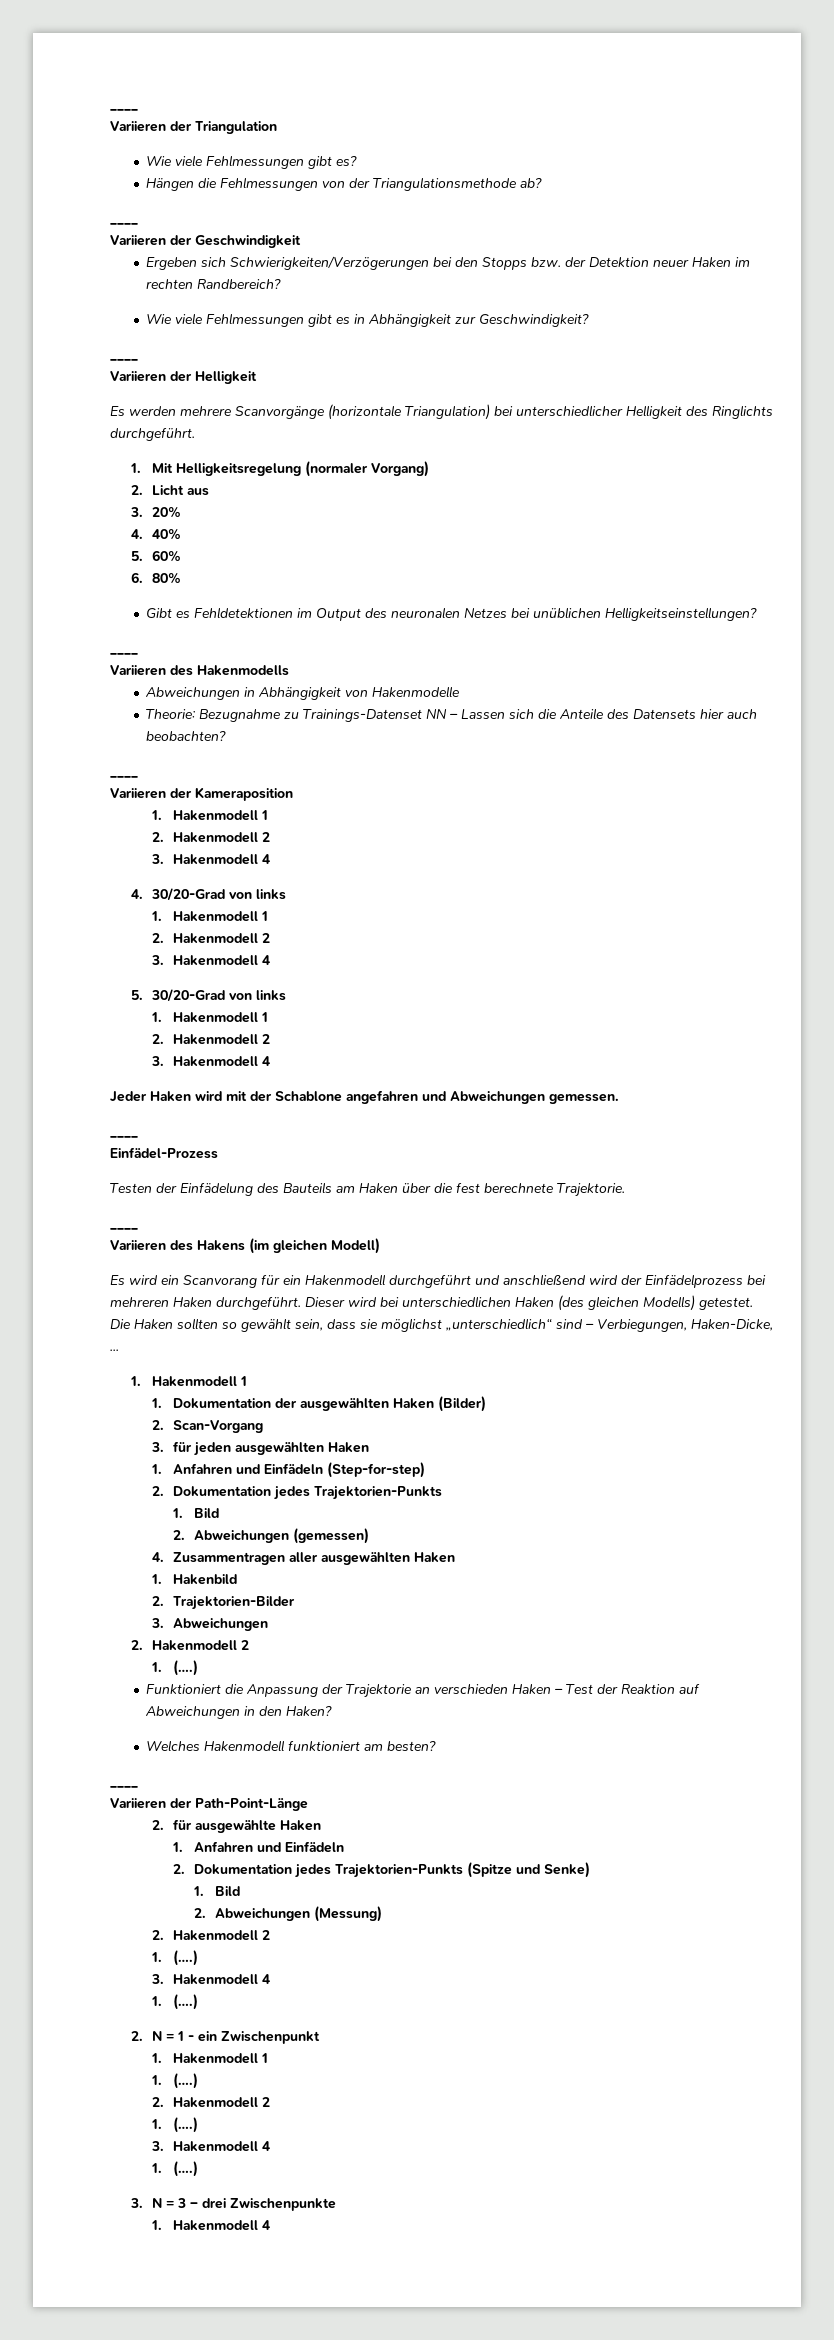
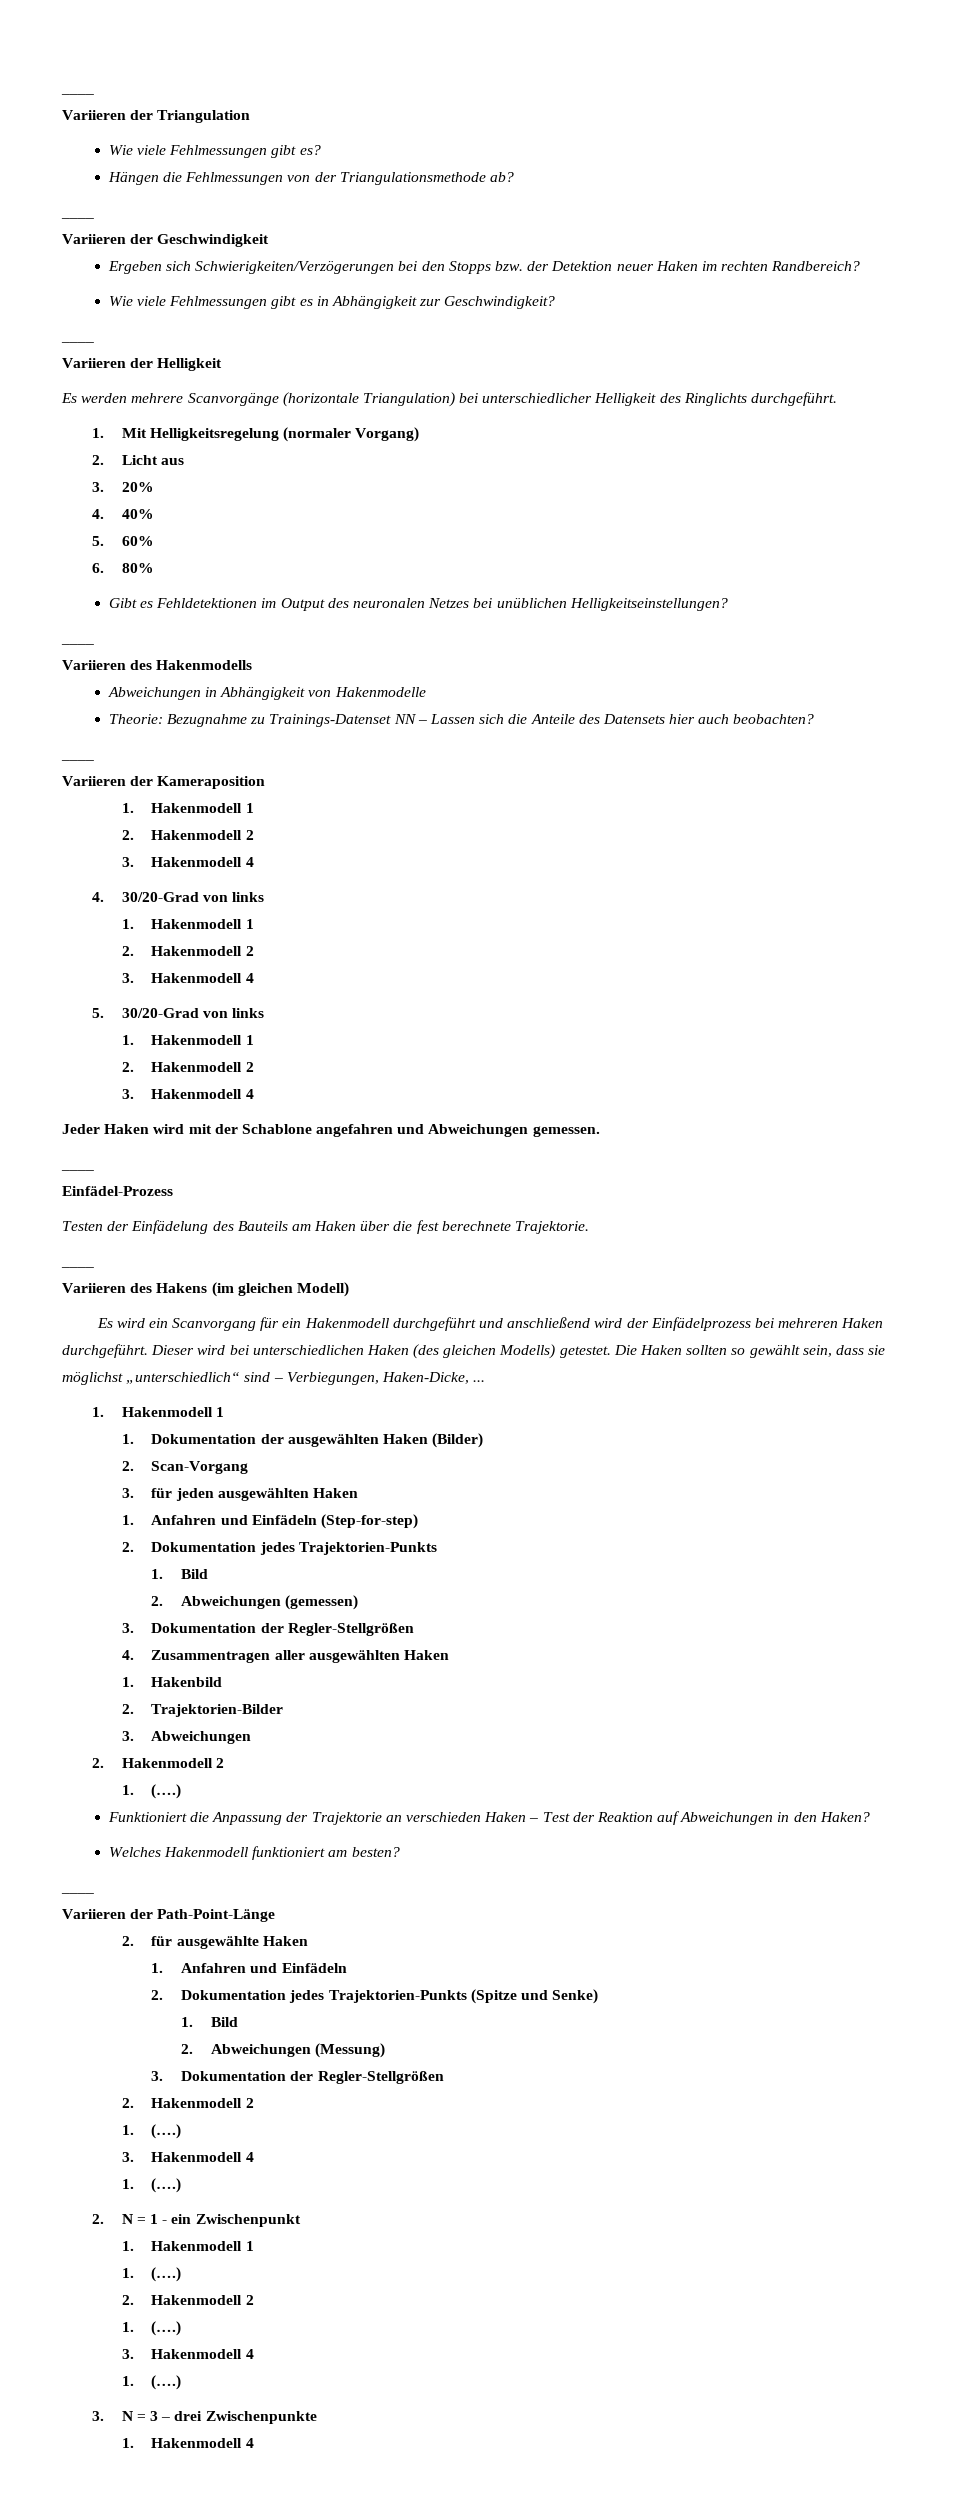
- Es wird ein Scanvorang für ein Hakenmodell durchgeführt und anschließend wird der Einfädelprozess bei mehreren Haken durchgeführt.
+ Es wird ein Scanvorgang für ein Hakenmodell durchgeführt und anschließend wird der Einfädelprozess bei mehreren Haken durchgeführt.
  2. Abweichungen (gemessen)
+ 3. Dokumentation der Regler-Stellgrößen
  2. Abweichungen (Messung)
+ 3. Dokumentation der Regler-Stellgrößen

